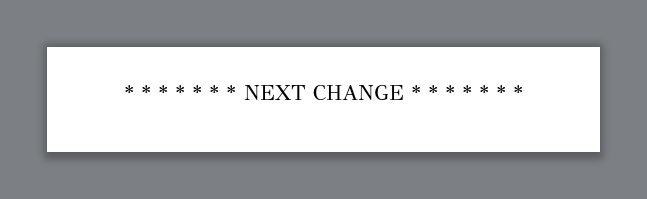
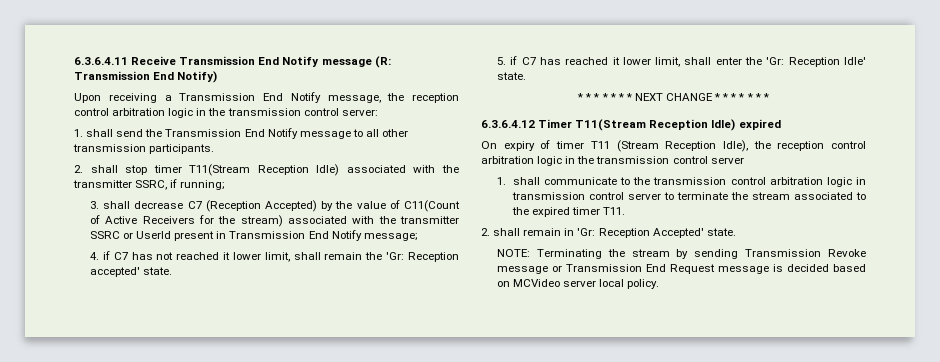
+ 6.3.6.4.11 Receive Transmission End Notify message (R: Transmission End Notify)
+ Upon receiving a Transmission End Notify message, the reception control arbitration logic in the transmission control server:
+ 1. shall send the Transmission End Notify message to all other transmission participants.
+ 2. shall stop timer T11(Stream Reception Idle) associated with the transmitter SSRC, if running;
+ 3. shall decrease C7 (Reception Accepted) by the value of C11(Count of Active Receivers for the stream) associated with the transmitter SSRC or UserId present in Transmission End Notify message;
+ 4. if C7 has not reached it lower limit, shall remain the 'Gr: Reception accepted' state.
+ 5. if C7 has reached it lower limit, shall enter the 'Gr: Reception Idle' state.
+ 6.3.6.4.12 Timer T11(Stream Reception Idle) expired
+ On expiry of timer T11 (Stream Reception Idle), the reception control arbitration logic in the transmission control server
+ 1. shall communicate to the transmission control arbitration logic in transmission control server to terminate the stream associated to the expired timer T11.
+ 2. shall remain in 'Gr: Reception Accepted' state.
+ NOTE: Terminating the stream by sending Transmission Revoke message or Transmission End Request message is decided based on MCVideo server local policy.

